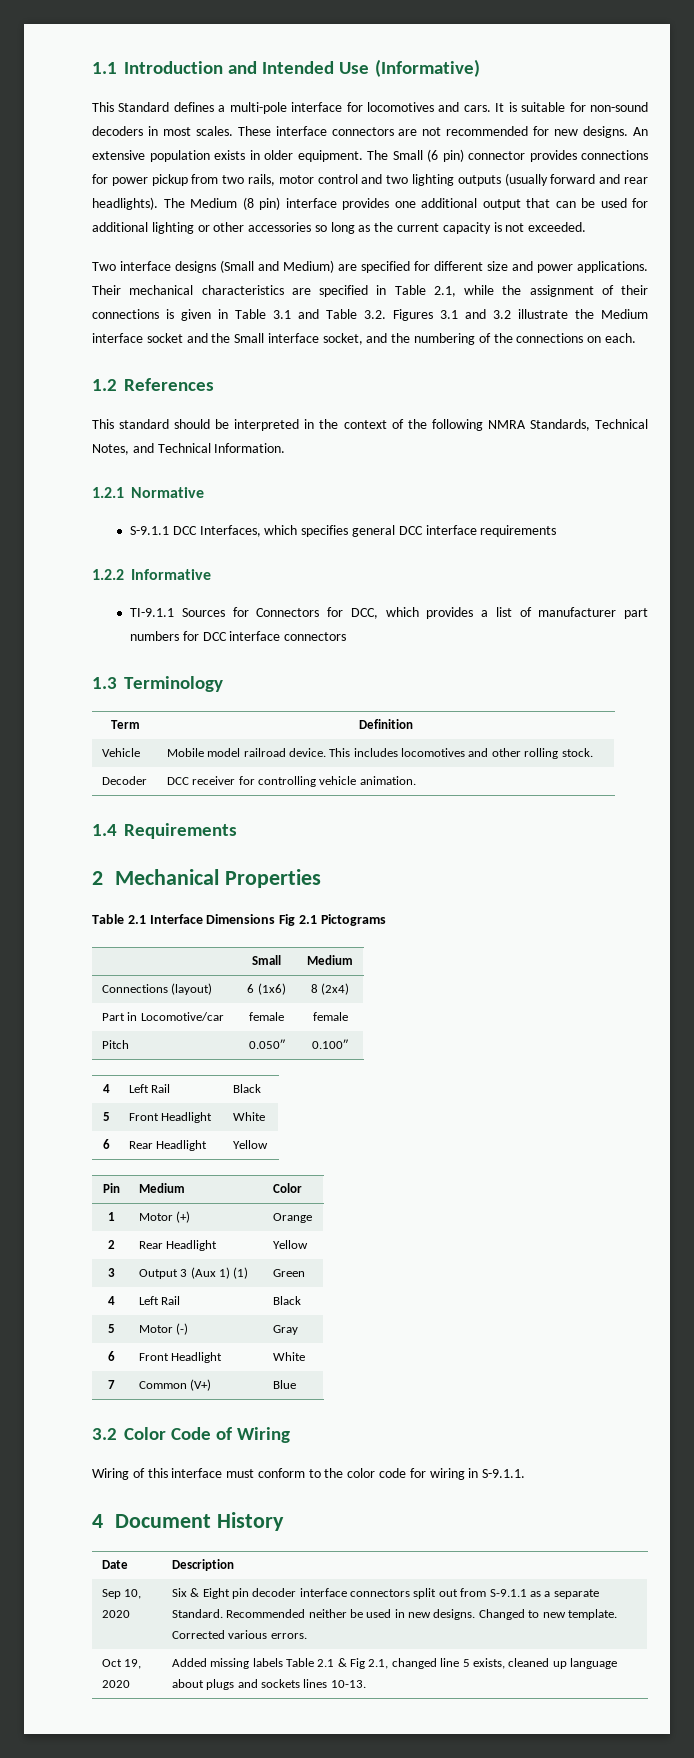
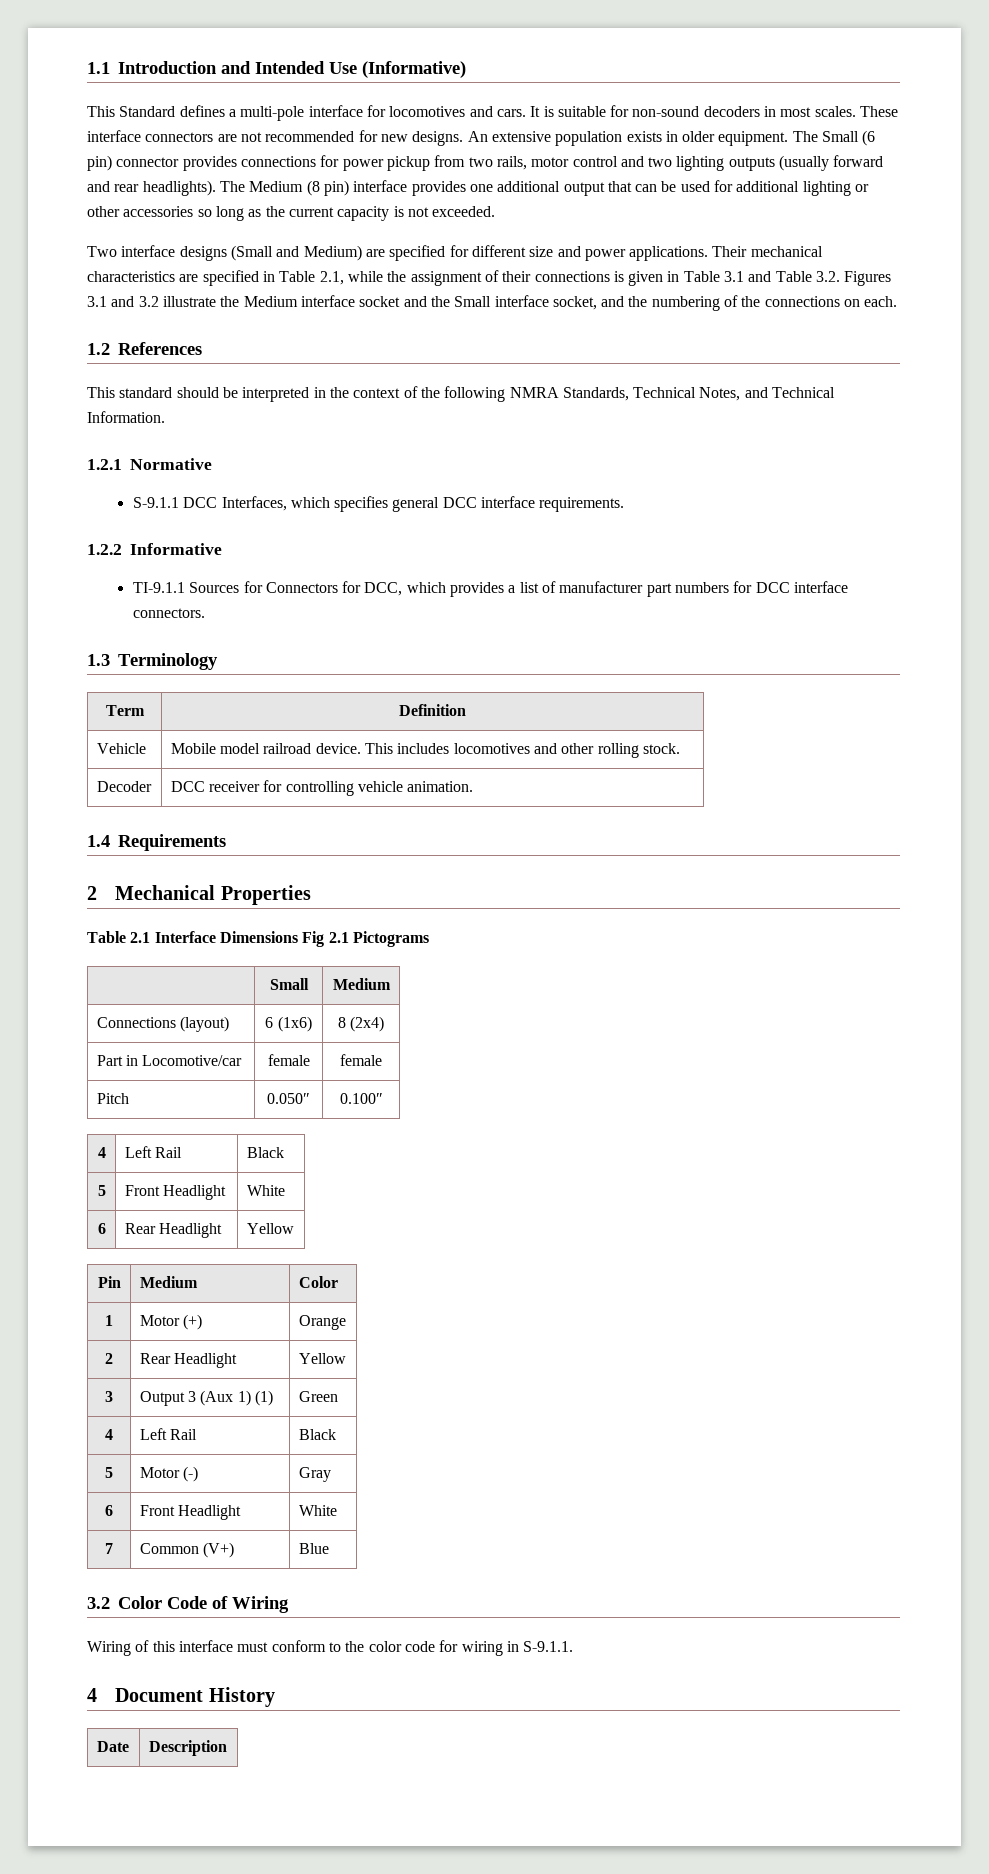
- S-9.1.1 DCC Interfaces, which specifies general DCC interface requirements
+ S-9.1.1 DCC Interfaces, which specifies general DCC interface requirements.
- TI-9.1.1 Sources for Connectors for DCC, which provides a list of manufacturer part numbers for DCC interface connectors
+ TI-9.1.1 Sources for Connectors for DCC, which provides a list of manufacturer part numbers for DCC interface connectors.
- Sep 10, 2020 | Six & Eight pin decoder interface connectors split out from S-9.1.1 as a separate Standard. Recommended neither be used in new designs. Changed to new template. Corrected various errors.
- Oct 19, 2020 | Added missing labels Table 2.1 & Fig 2.1, changed line 5 exists, cleaned up language about plugs and sockets lines 10-13.

